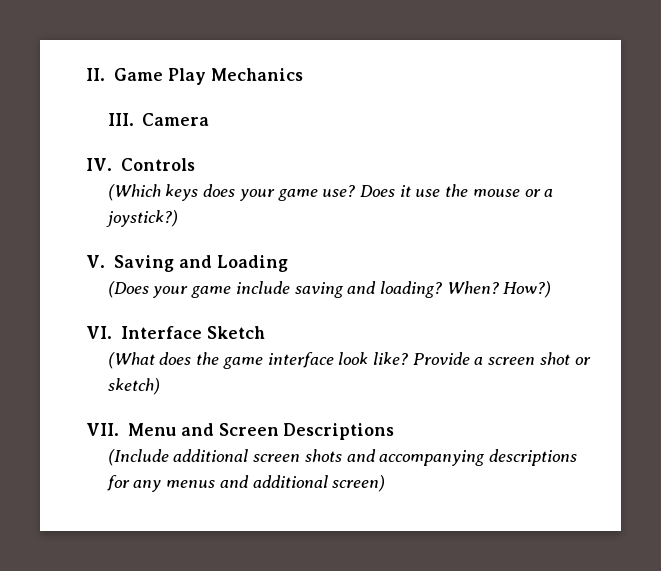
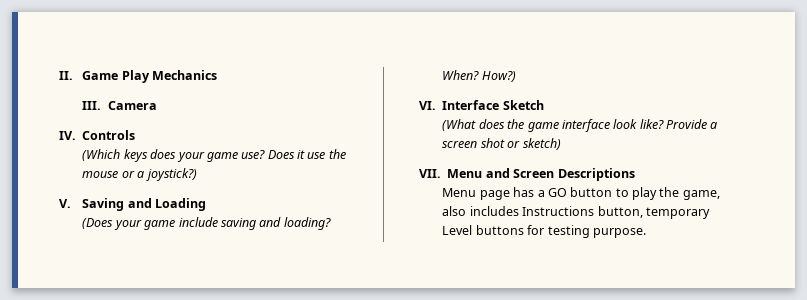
- (Include additional screen shots and accompanying descriptions for any menus and additional screen)
+ Menu page has a GO button to play the game, also includes Instructions button, temporary Level buttons for testing purpose.

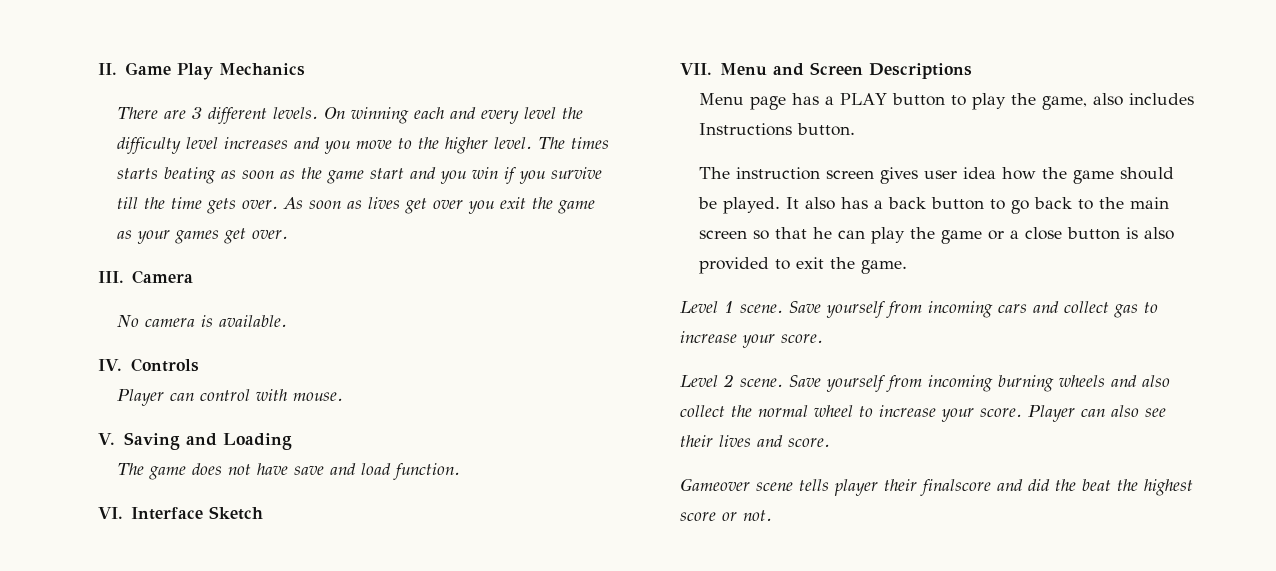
+ There are 3 different levels. On winning each and every level the difficulty level increases and you move to the higher level. The times starts beating as soon as the game start and you win if you survive till the time gets over. As soon as lives get over you exit the game as your games get over.
  III. Camera
+ No camera is available.
  IV. Controls
- (Which keys does your game use? Does it use the mouse or a joystick?)
+ Player can control with mouse.
  V. Saving and Loading
- (Does your game include saving and loading? When? How?)
+ The game does not have save and load function.
  VI. Interface Sketch
- (What does the game interface look like? Provide a screen shot or sketch)
- Menu page has a GO button to play the game, also includes Instructions button, temporary Level buttons for testing purpose.
+ Menu page has a PLAY button to play the game, also includes Instructions button.
+ The instruction screen gives user idea how the game should be played. It also has a back button to go back to the main screen so that he can play the game or a close button is also provided to exit the game.
+ Level 1 scene. Save yourself from incoming cars and collect gas to increase your score.
+ Level 2 scene. Save yourself from incoming burning wheels and also collect the normal wheel to increase your score. Player can also see their lives and score.
+ Gameover scene tells player their finalscore and did the beat the highest score or not.

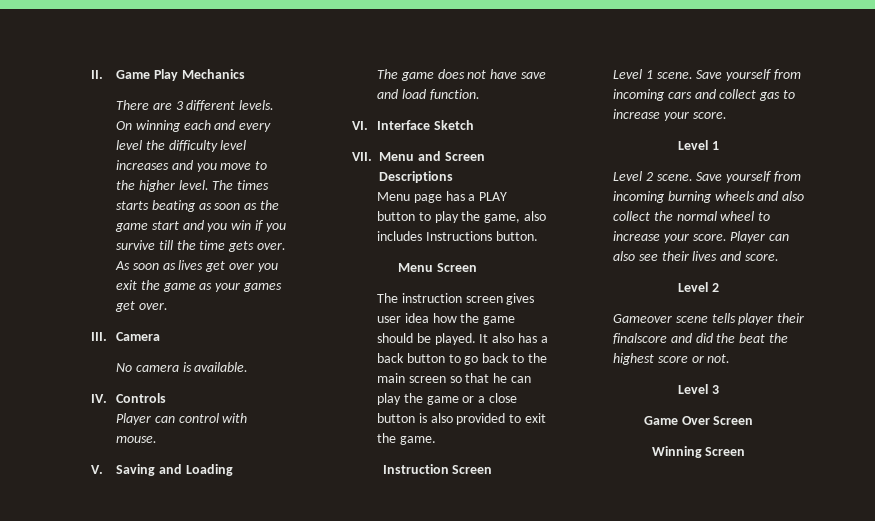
+ Menu Screen
+ Instruction Screen
  Save yourself from incoming cars and collect gas to increase your score.
+ Level 1
  Player can also see their lives and score.
+ Level 2
+ Level 3
+ Game Over Screen
+ Winning Screen

